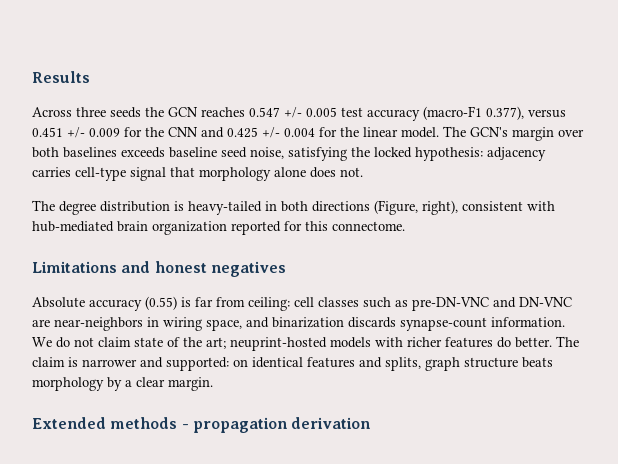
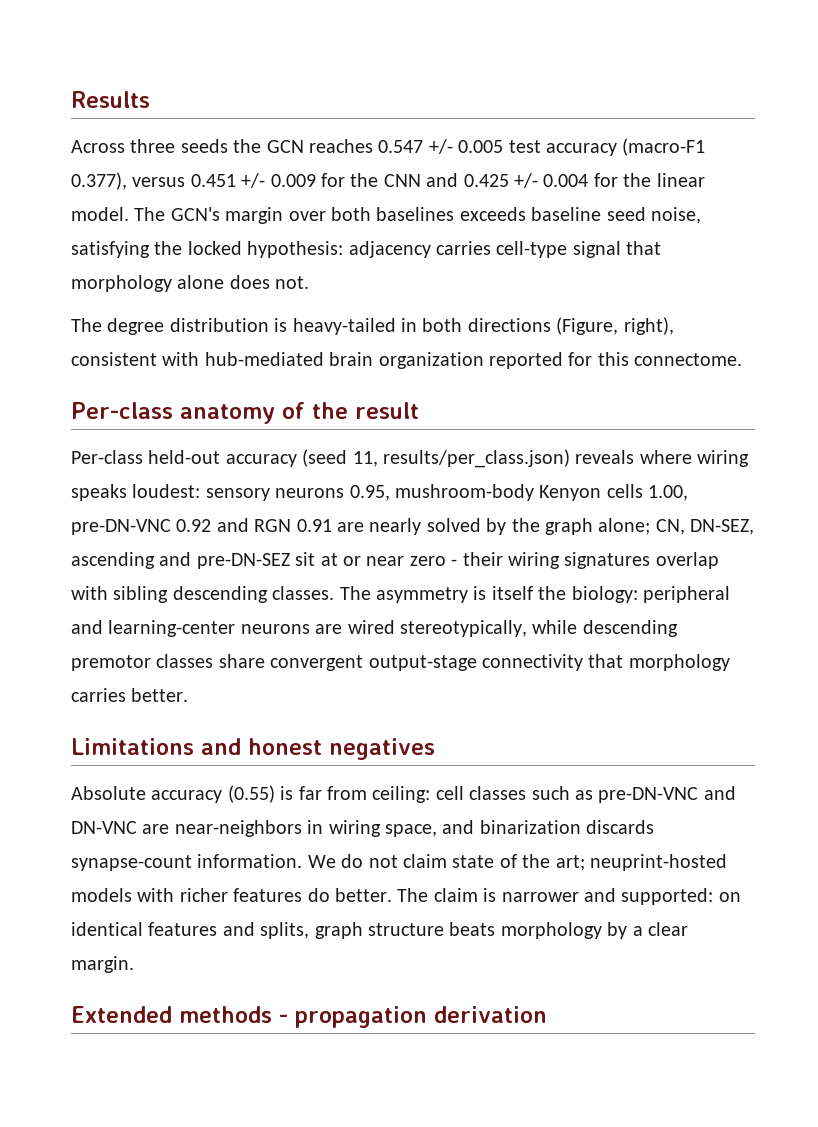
+ Per-class anatomy of the result
+ Per-class held-out accuracy (seed 11, results/per_class.json) reveals where wiring speaks loudest: sensory neurons 0.95, mushroom-body Kenyon cells 1.00, pre-DN-VNC 0.92 and RGN 0.91 are nearly solved by the graph alone; CN, DN-SEZ, ascending and pre-DN-SEZ sit at or near zero - their wiring signatures overlap with sibling descending classes. The asymmetry is itself the biology: peripheral and learning-center neurons are wired stereotypically, while descending premotor classes share convergent output-stage connectivity that morphology carries better.

